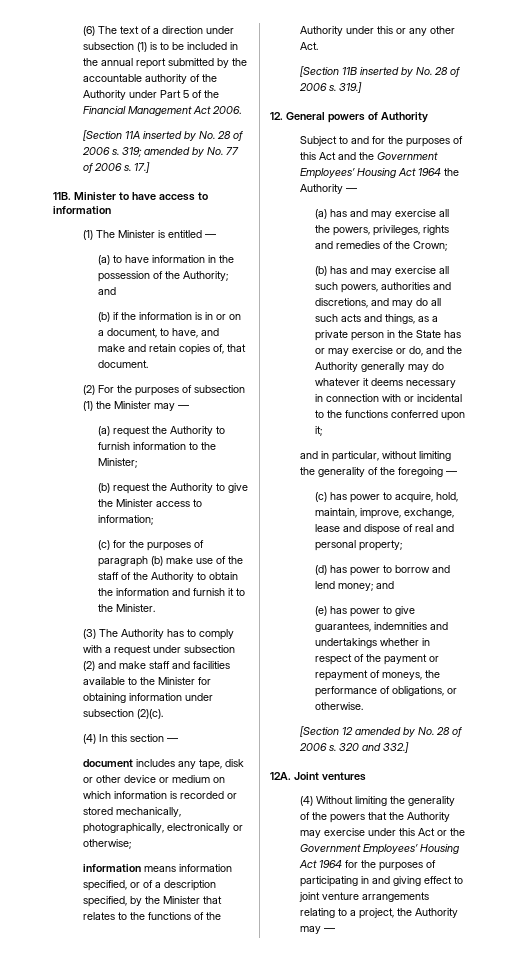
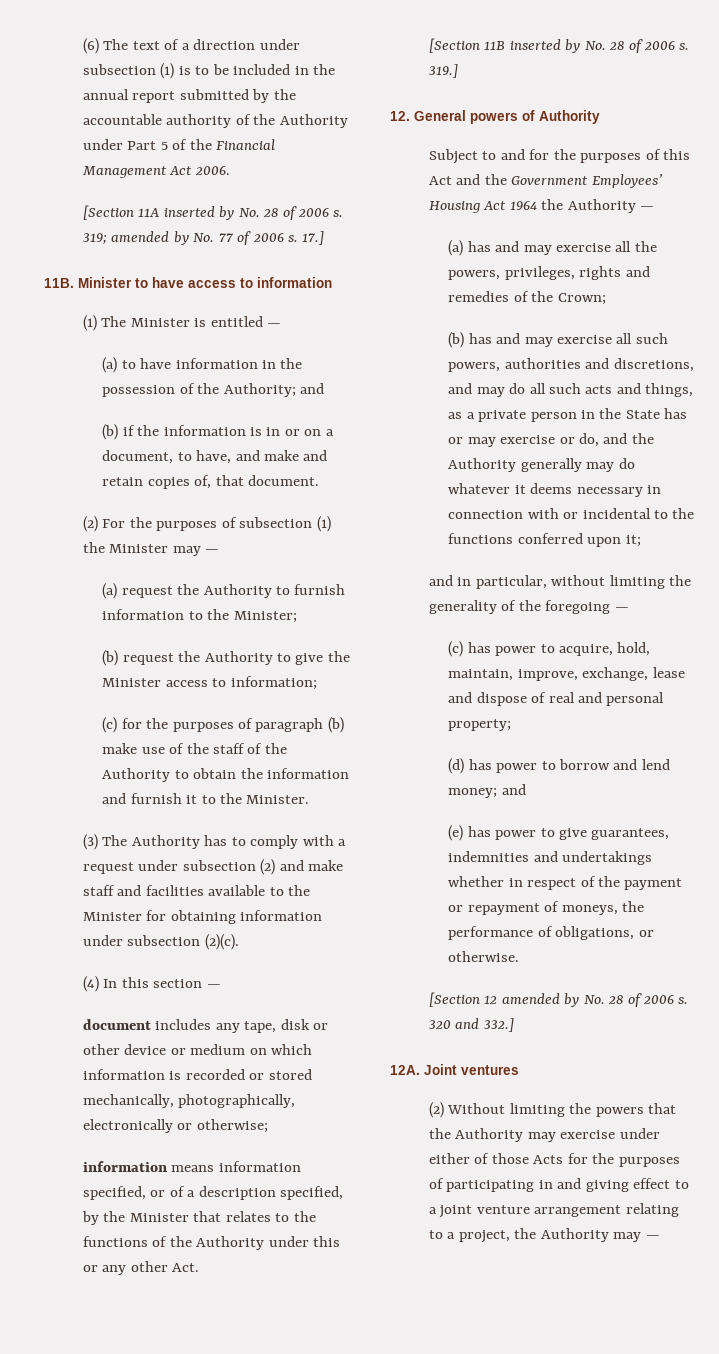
- (4) Without limiting the generality of the powers that the Authority may exercise under this Act or the Government Employees’ Housing Act 1964 for the purposes of participating in and giving effect to joint venture arrangements relating to a project, the Authority may —
+ (2) Without limiting the powers that the Authority may exercise under either of those Acts for the purposes of participating in and giving effect to a joint venture arrangement relating to a project, the Authority may —

